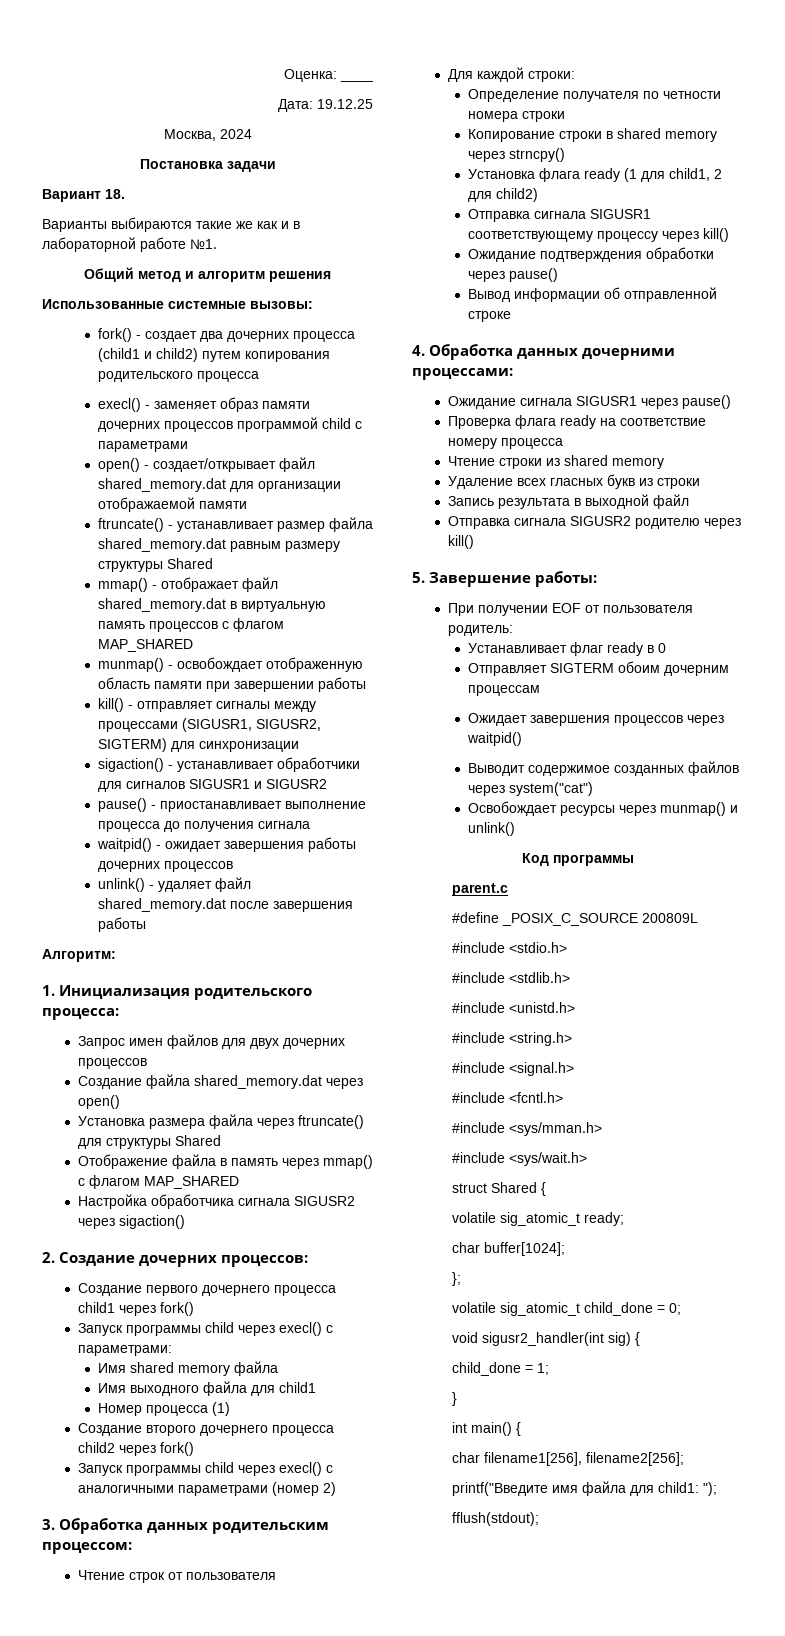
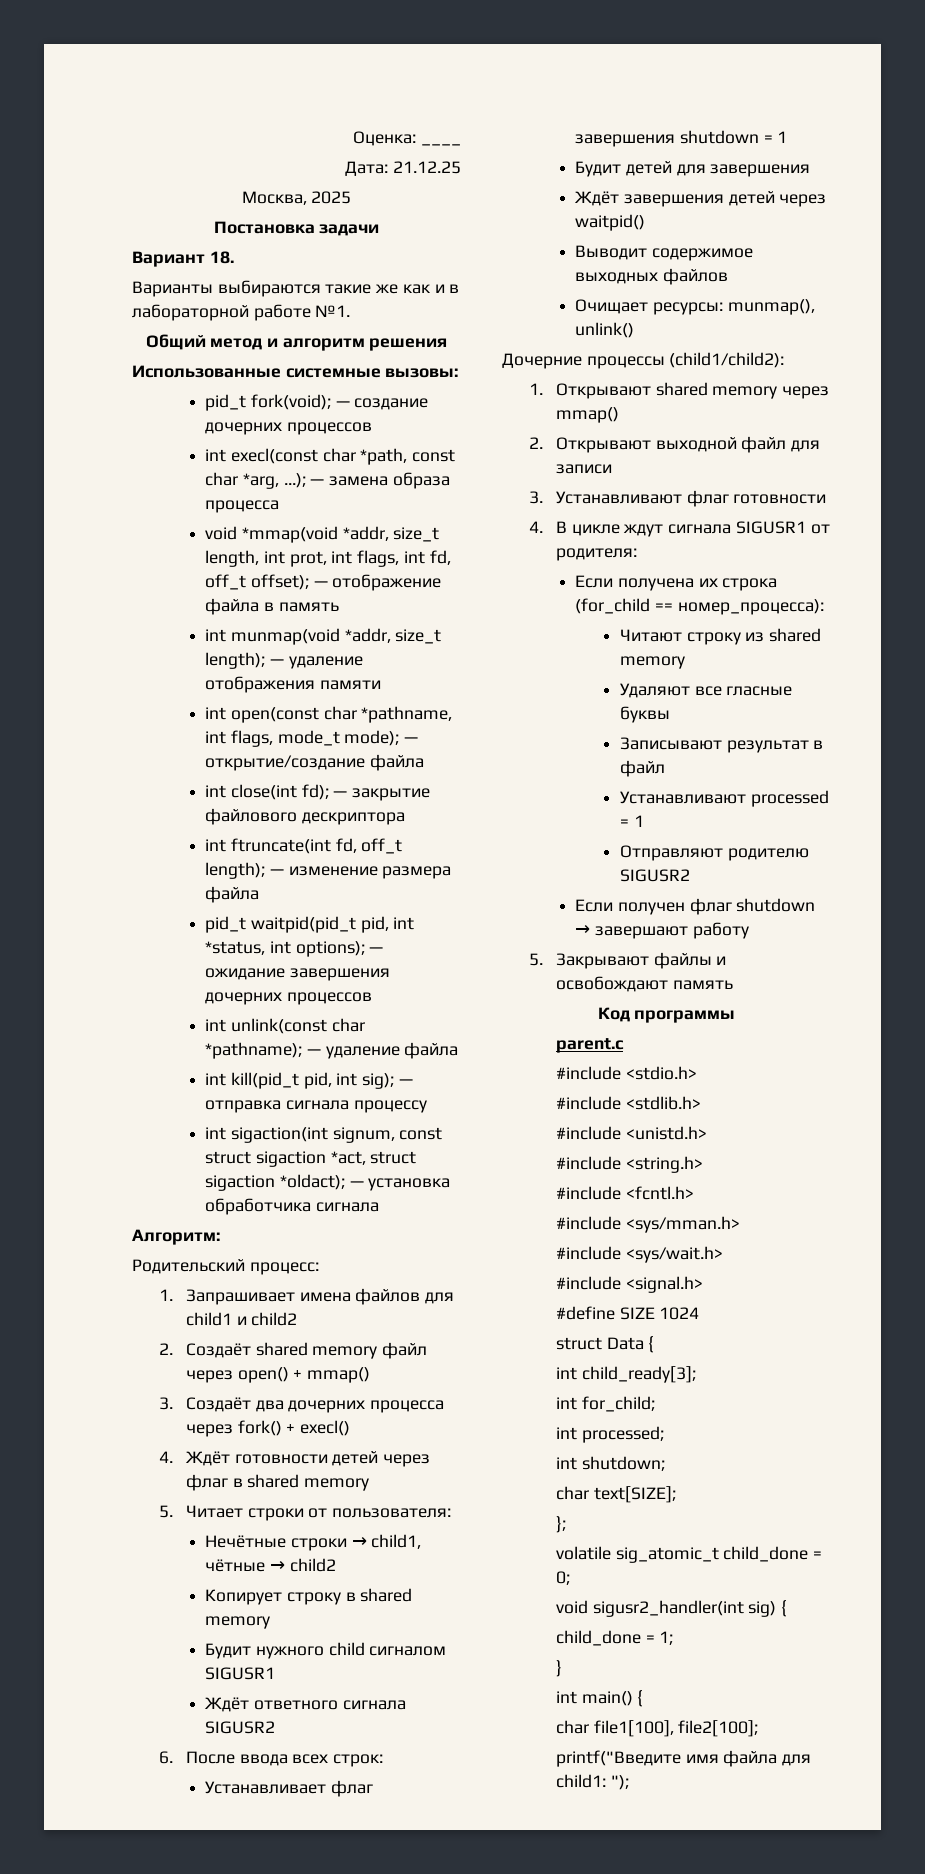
- Дата: 19.12.25
+ Дата: 21.12.25
- Москва, 2024
+ Москва, 2025
- fork() - создает два дочерних процесса (child1 и child2) путем копирования родительского процесса
- execl() - заменяет образ памяти дочерних процессов программой child с параметрами
- open() - создает/открывает файл shared_memory.dat для организации отображаемой памяти
- ftruncate() - устанавливает размер файла shared_memory.dat равным размеру структуры Shared
- mmap() - отображает файл shared_memory.dat в виртуальную память процессов с флагом MAP_SHARED
- munmap() - освобождает отображенную область памяти при завершении работы
- kill() - отправляет сигналы между процессами (SIGUSR1, SIGUSR2, SIGTERM) для синхронизации
- sigaction() - устанавливает обработчики для сигналов SIGUSR1 и SIGUSR2
- pause() - приостанавливает выполнение процесса до получения сигнала
- waitpid() - ожидает завершения работы дочерних процессов
- unlink() - удаляет файл shared_memory.dat после завершения работы
+ pid_t fork(void); — создание дочерних процессов
+ int execl(const char *path, const char *arg, ...); — замена образа процесса
+ void *mmap(void *addr, size_t length, int prot, int flags, int fd, off_t offset); — отображение файла в память
+ int munmap(void *addr, size_t length); — удаление отображения памяти
+ int open(const char *pathname, int flags, mode_t mode); — открытие/создание файла
+ int close(int fd); — закрытие файлового дескриптора
+ int ftruncate(int fd, off_t length); — изменение размера файла
+ pid_t waitpid(pid_t pid, int *status, int options); — ожидание завершения дочерних процессов
+ int unlink(const char *pathname); — удаление файла
+ int kill(pid_t pid, int sig); — отправка сигнала процессу
+ int sigaction(int signum, const struct sigaction *act, struct sigaction *oldact); — установка обработчика сигнала
  Алгоритм:
- 1. Инициализация родительского процесса:
- Запрос имен файлов для двух дочерних процессов
- Создание файла shared_memory.dat через open()
- Установка размера файла через ftruncate() для структуры Shared
- Отображение файла в память через mmap() с флагом MAP_SHARED
- Настройка обработчика сигнала SIGUSR2 через sigaction()
- 2. Создание дочерних процессов:
- Создание первого дочернего процесса child1 через fork()
- Запуск программы child через execl() с параметрами:
- Имя shared memory файла
- Имя выходного файла для child1
- Номер процесса (1)
- Создание второго дочернего процесса child2 через fork()
- Запуск программы child через execl() с аналогичными параметрами (номер 2)
- 3. Обработка данных родительским процессом:
- Чтение строк от пользователя
- Для каждой строки:
- Определение получателя по четности номера строки
- Копирование строки в shared memory через strncpy()
- Установка флага ready (1 для child1, 2 для child2)
- Отправка сигнала SIGUSR1 соответствующему процессу через kill()
- Ожидание подтверждения обработки через pause()
- Вывод информации об отправленной строке
- 4. Обработка данных дочерними процессами:
- Ожидание сигнала SIGUSR1 через pause()
- Проверка флага ready на соответствие номеру процесса
- Чтение строки из shared memory
- Удаление всех гласных букв из строки
- Запись результата в выходной файл
- Отправка сигнала SIGUSR2 родителю через kill()
- 5. Завершение работы:
- При получении EOF от пользователя родитель:
- Устанавливает флаг ready в 0
- Отправляет SIGTERM обоим дочерним процессам
- Ожидает завершения процессов через waitpid()
+ Родительский процесс:
+ 1. Запрашивает имена файлов для child1 и child2
+ 2. Создаёт shared memory файл через open() + mmap()
+ 3. Создаёт два дочерних процесса через fork() + execl()
+ 4. Ждёт готовности детей через флаг в shared memory
+ 5. Читает строки от пользователя:
+ Нечётные строки → child1, чётные → child2
+ Копирует строку в shared memory
+ Будит нужного child сигналом SIGUSR1
+ Ждёт ответного сигнала SIGUSR2
+ 6. После ввода всех строк:
+ Устанавливает флаг завершения shutdown = 1
+ Будит детей для завершения
+ Ждёт завершения детей через waitpid()
- Выводит содержимое созданных файлов через system("cat")
- Освобождает ресурсы через munmap() и unlink()
+ Выводит содержимое выходных файлов
+ Очищает ресурсы: munmap(), unlink()
+ Дочерние процессы (child1/child2):
+ 1. Открывают shared memory через mmap()
+ 2. Открывают выходной файл для записи
+ 3. Устанавливают флаг готовности
+ 4. В цикле ждут сигнала SIGUSR1 от родителя:
+ Если получена их строка (for_child == номер_процесса):
+ Читают строку из shared memory
+ Удаляют все гласные буквы
+ Записывают результат в файл
+ Устанавливают processed = 1
+ Отправляют родителю SIGUSR2
+ Если получен флаг shutdown → завершают работу
+ 5. Закрывают файлы и освобождают память
- #define _POSIX_C_SOURCE 200809L
- #include <signal.h>
- struct Shared {
- volatile sig_atomic_t ready;
- char buffer[1024];
+ #include <signal.h>
+ #define SIZE 1024
+ struct Data {
+ int child_ready[3];
+ int for_child;
+ int processed;
+ int shutdown;
+ char text[SIZE];
- char filename1[256], filename2[256];
+ char file1[100], file2[100];
- fflush(stdout);

